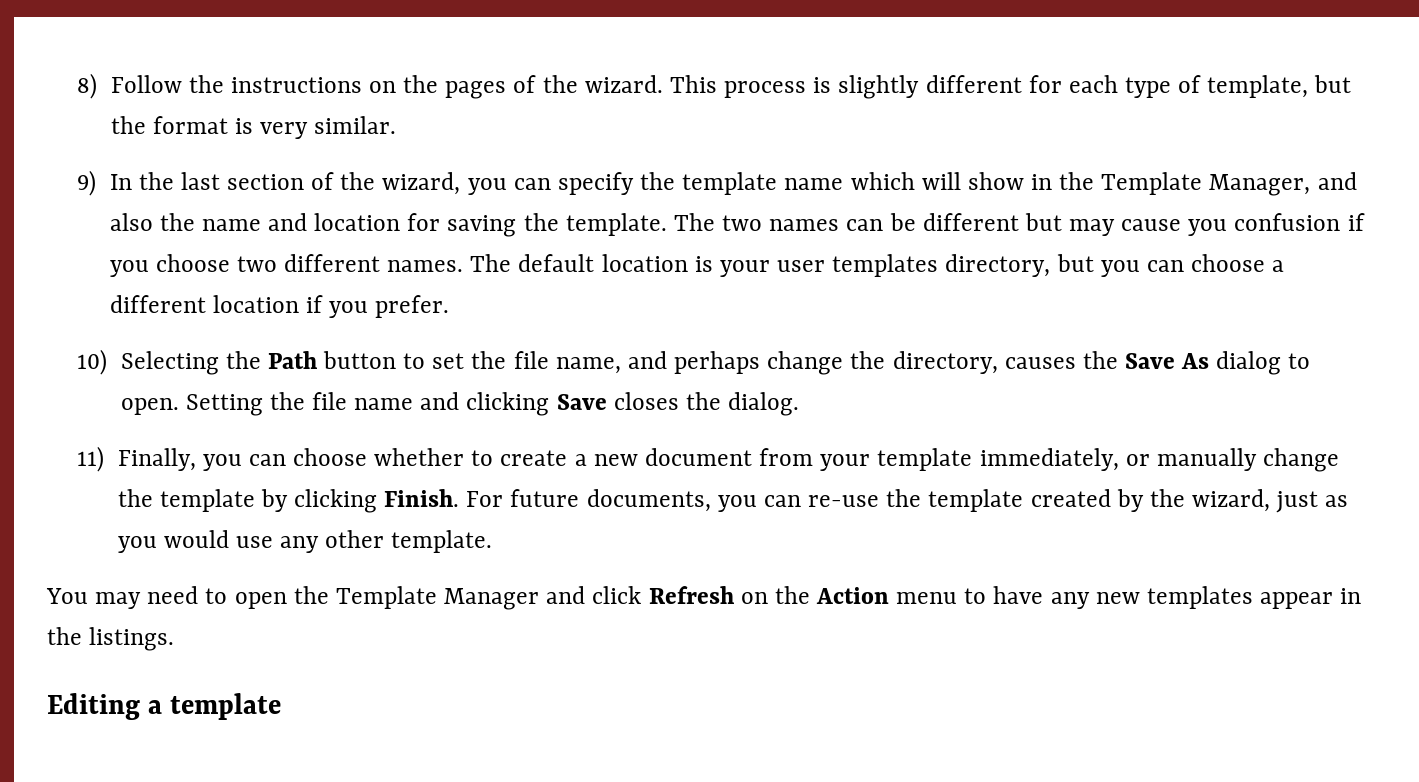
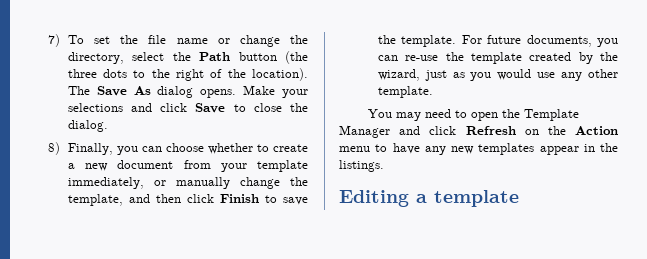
- 8) Follow the instructions on the pages of the wizard. This process is slightly different for each type of template, but the format is very similar.
- 9) In the last section of the wizard, you can specify the template name which will show in the Template Manager, and also the name and location for saving the template. The two names can be different but may cause you confusion if you choose two different names. The default location is your user templates directory, but you can choose a different location if you prefer.
- 10) Selecting the Path button to set the file name, and perhaps change the directory, causes the Save As dialog to open. Setting the file name and clicking Save closes the dialog.
+ 7) To set the file name or change the directory, select the Path button (the three dots to the right of the location). The Save As dialog opens. Make your selections and click Save to close the dialog.
- 11) Finally, you can choose whether to create a new document from your template immediately, or manually change the template by clicking Finish.
+ 8) Finally, you can choose whether to create a new document from your template immediately, or manually change the template, and then click Finish to save the template.

